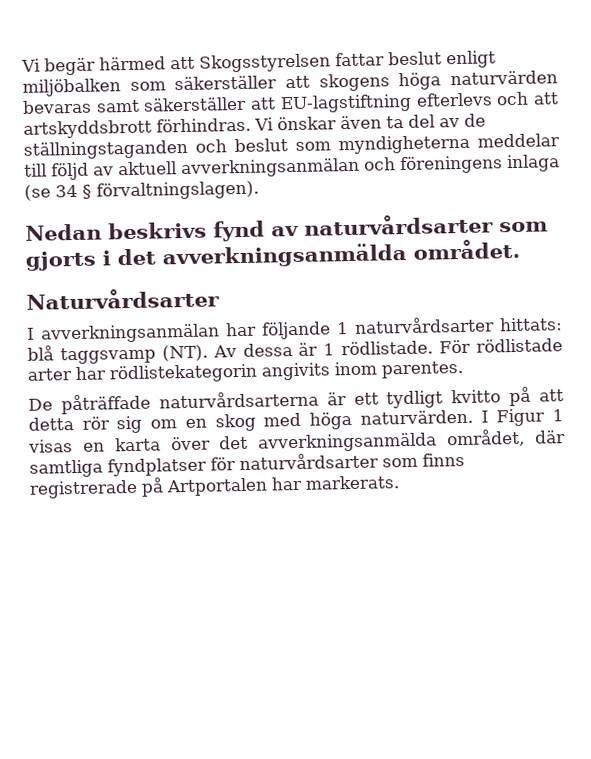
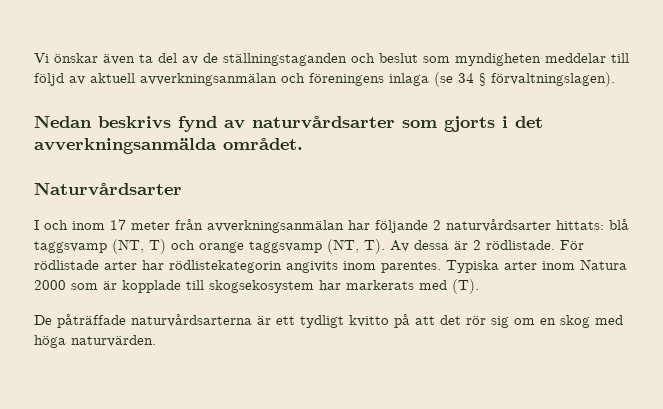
- Vi begär härmed att Skogsstyrelsen fattar beslut enligt miljöbalken som säkerställer att skogens höga naturvärden bevaras samt säkerställer att EU-lagstiftning efterlevs och att artskyddsbrott förhindras. Vi önskar även ta del av de ställningstaganden och beslut som myndigheterna meddelar till följd av aktuell avverkningsanmälan och föreningens inlaga (se 34 § förvaltningslagen).
+ Vi önskar även ta del av de ställningstaganden och beslut som myndigheten meddelar till följd av aktuell avverkningsanmälan och föreningens inlaga (se 34 § förvaltningslagen).
- I avverkningsanmälan har följande 1 naturvårdsarter hittats: blå taggsvamp (NT). Av dessa är 1 rödlistade.
+ I och inom 17 meter från avverkningsanmälan har följande 2 naturvårdsarter hittats: blå taggsvamp (NT, T) och orange taggsvamp (NT, T). Av dessa är 2 rödlistade.
+ Typiska arter inom Natura 2000 som är kopplade till skogsekosystem har markerats med (T).
- De påträffade naturvårdsarterna är ett tydligt kvitto på att detta rör sig om en skog med höga naturvärden. I Figur 1 visas en karta över det avverkningsanmälda området, där samtliga fyndplatser för naturvårdsarter som finns registrerade på Artportalen har markerats.
+ De påträffade naturvårdsarterna är ett tydligt kvitto på att det rör sig om en skog med höga naturvärden.

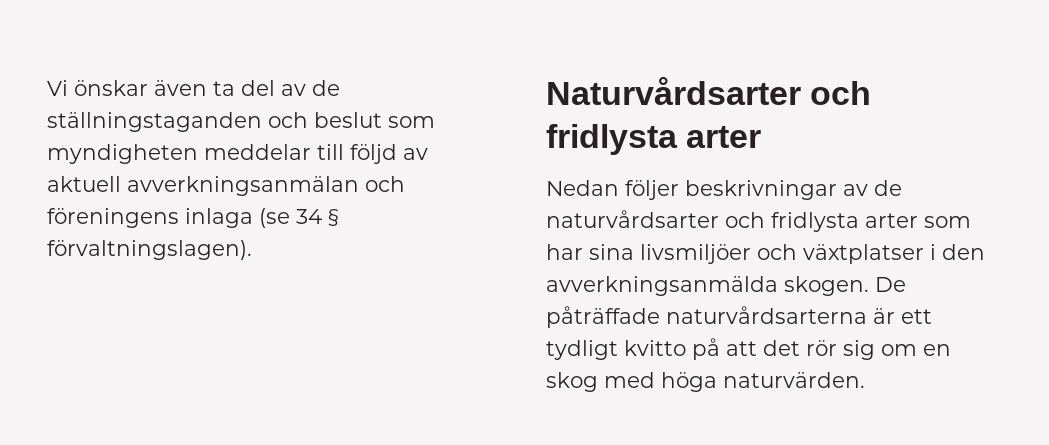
- Nedan beskrivs fynd av naturvårdsarter som gjorts i det avverkningsanmälda området.
- Naturvårdsarter
- I och inom 17 meter från avverkningsanmälan har följande 2 naturvårdsarter hittats: blå taggsvamp (NT, T) och orange taggsvamp (NT, T). Av dessa är 2 rödlistade. För rödlistade arter har rödlistekategorin angivits inom parentes. Typiska arter inom Natura 2000 som är kopplade till skogsekosystem har markerats med (T).
- De påträffade naturvårdsarterna är ett tydligt kvitto på att det rör sig om en skog med höga naturvärden.
+ Naturvårdsarter och fridlysta arter
+ Nedan följer beskrivningar av de naturvårdsarter och fridlysta arter som har sina livsmiljöer och växtplatser i den avverkningsanmälda skogen. De påträffade naturvårdsarterna är ett tydligt kvitto på att det rör sig om en skog med höga naturvärden.

